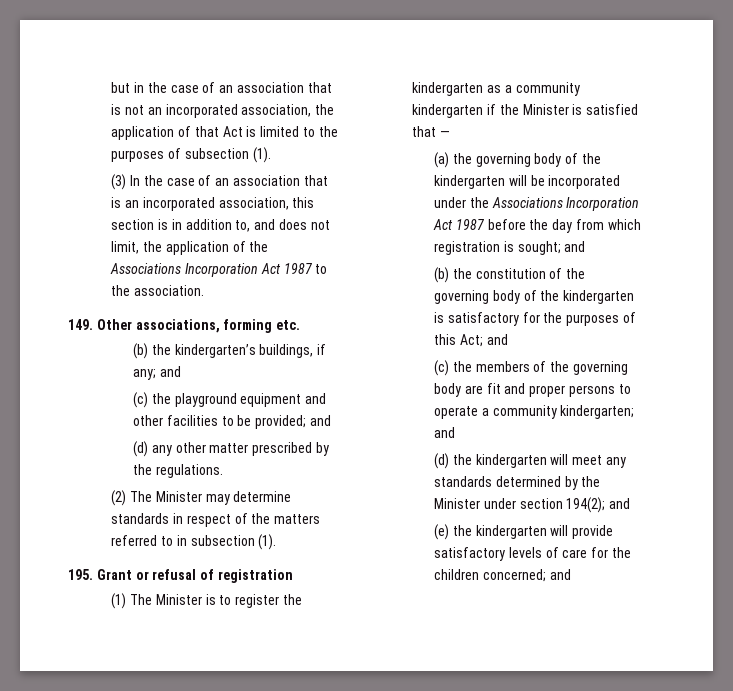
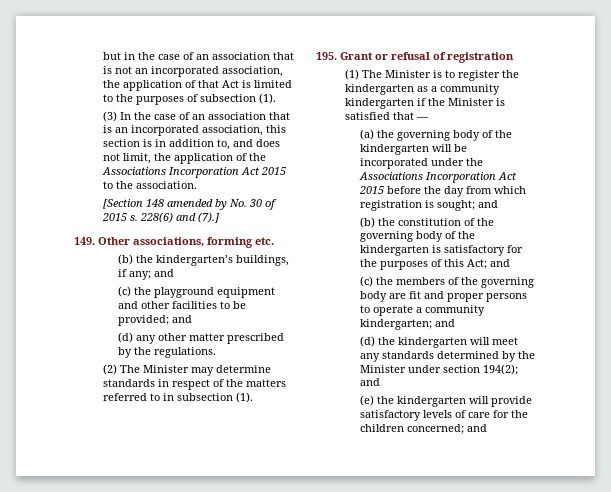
- (3) In the case of an association that is an incorporated association, this section is in addition to, and does not limit, the application of the Associations Incorporation Act 1987 to the association.
+ (3) In the case of an association that is an incorporated association, this section is in addition to, and does not limit, the application of the Associations Incorporation Act 2015 to the association.
+ [Section 148 amended by No. 30 of 2015 s. 228(6) and (7).]
- (a) the governing body of the kindergarten will be incorporated under the Associations Incorporation Act 1987 before the day from which registration is sought; and
+ (a) the governing body of the kindergarten will be incorporated under the Associations Incorporation Act 2015 before the day from which registration is sought; and

